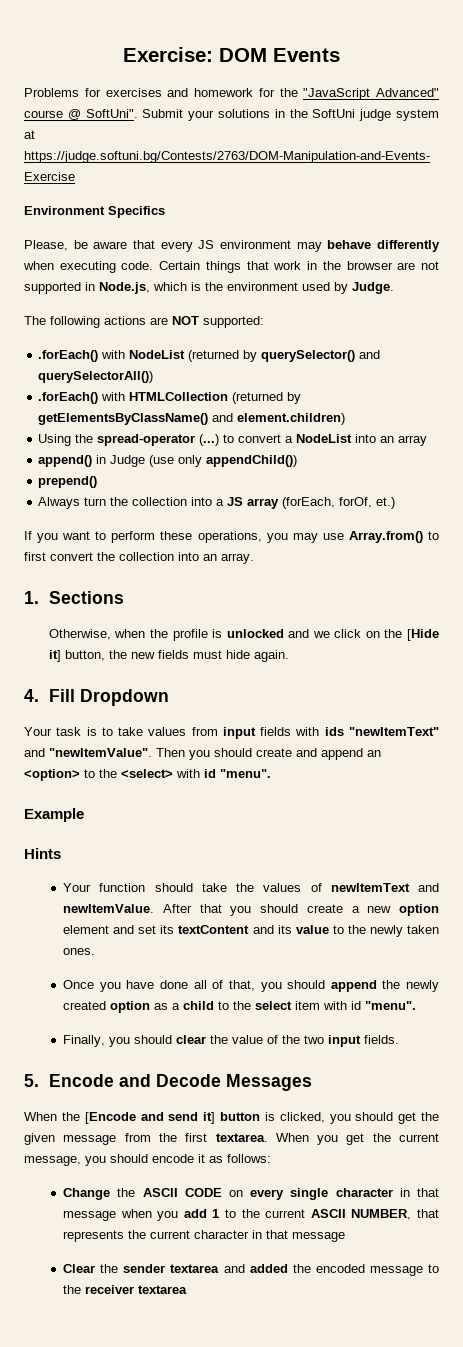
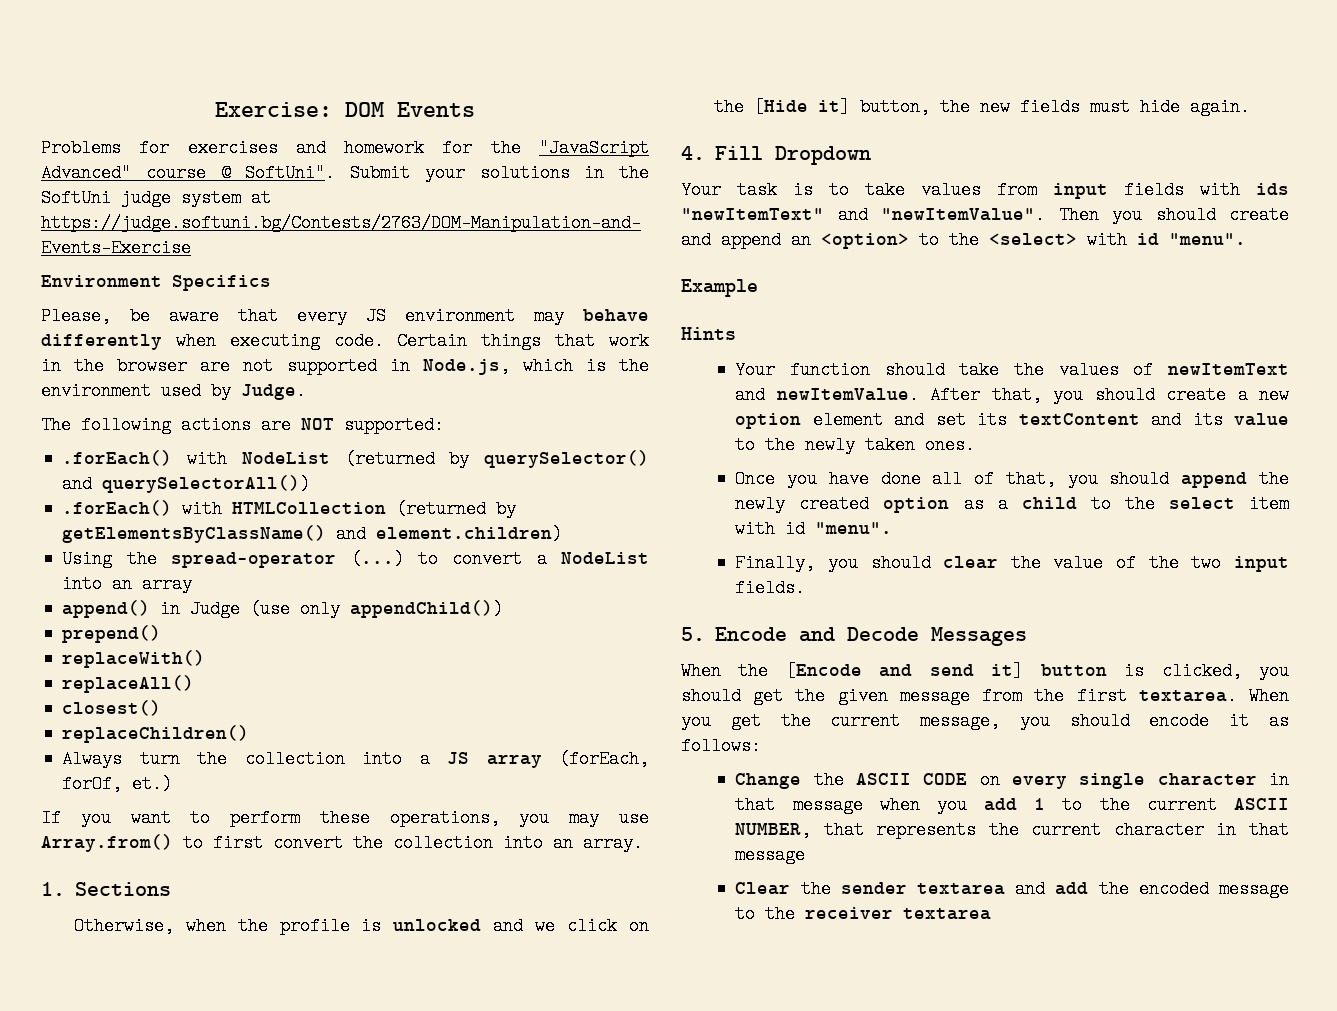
+ replaceWith()
+ replaceAll()
+ closest()
+ replaceChildren()
- After that you should create a new option element and set its textContent and its value to the newly taken ones.
+ After that, you should create a new option element and set its textContent and its value to the newly taken ones.
- Clear the sender textarea and added the encoded message to the receiver textarea
+ Clear the sender textarea and add the encoded message to the receiver textarea

